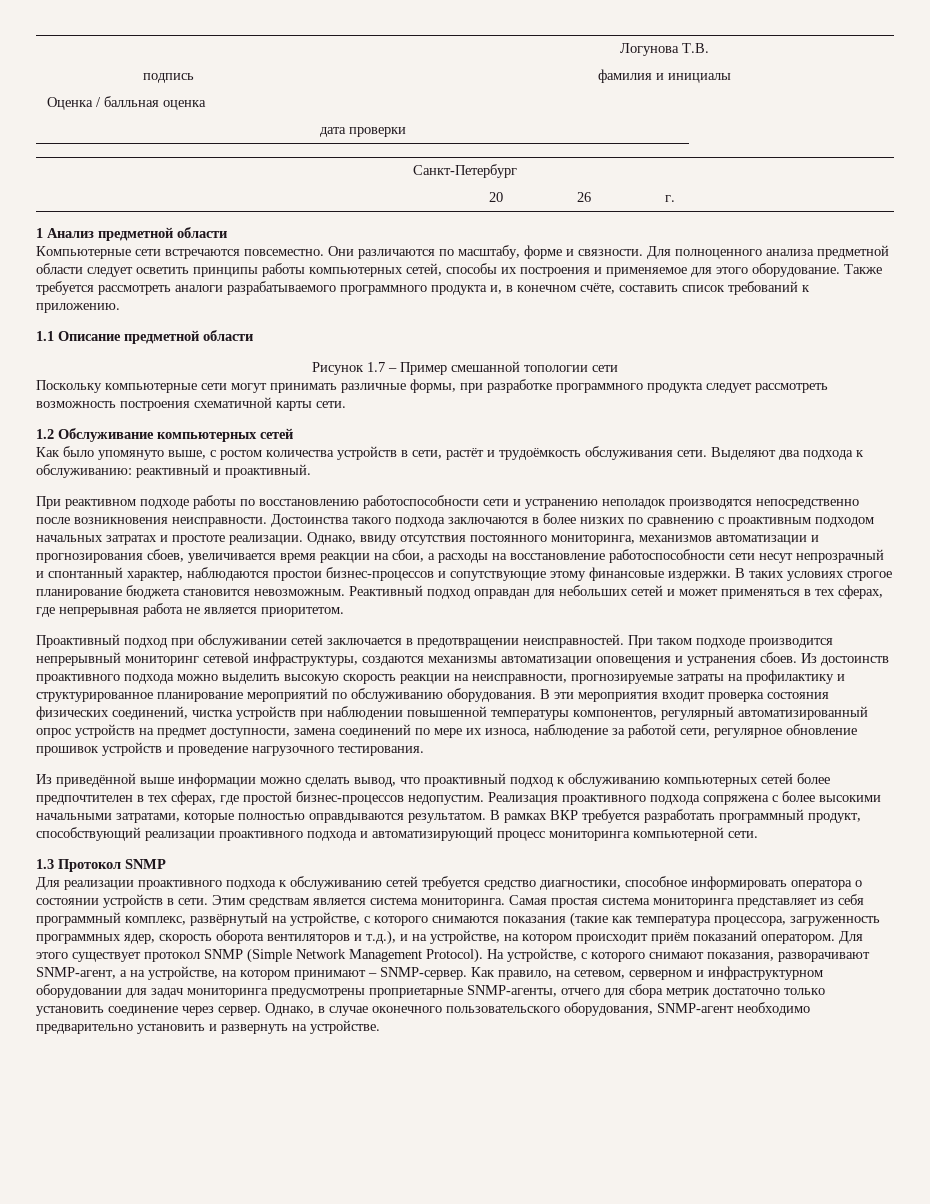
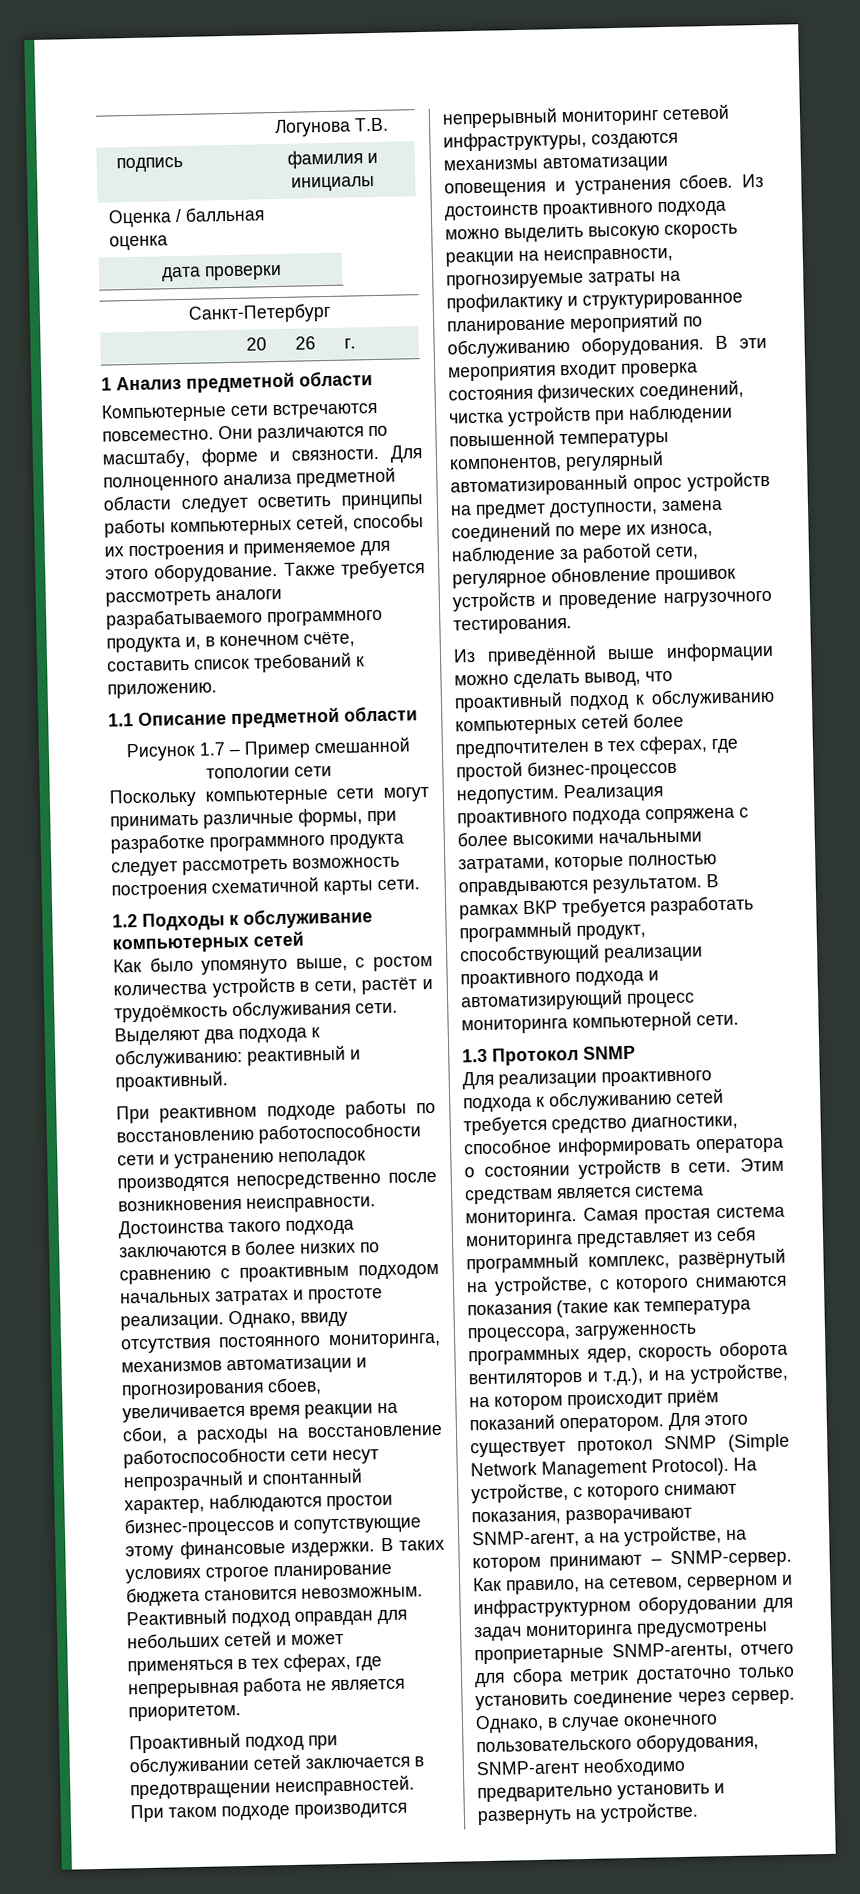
- 1.2 Обслуживание компьютерных сетей
+ 1.2 Подходы к обслуживание компьютерных сетей

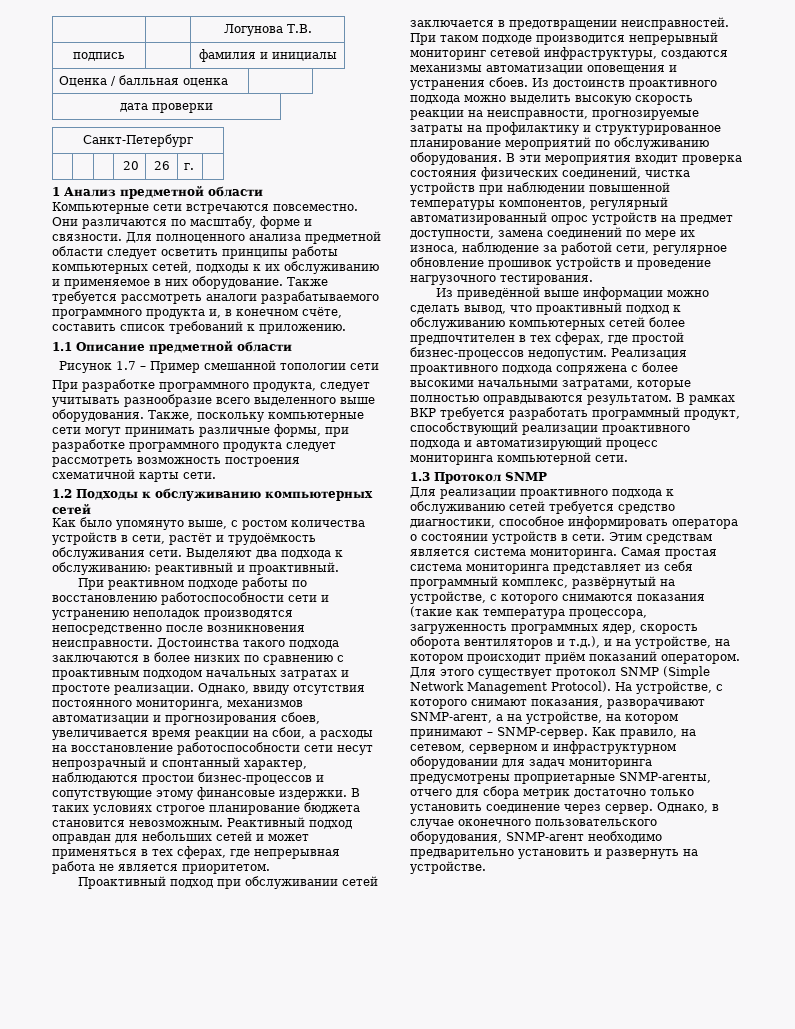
- Для полноценного анализа предметной области следует осветить принципы работы компьютерных сетей, способы их построения и применяемое для этого оборудование.
+ Для полноценного анализа предметной области следует осветить принципы работы компьютерных сетей, подходы к их обслуживанию и применяемое в них оборудование.
- Поскольку компьютерные сети могут принимать различные формы, при разработке программного продукта следует рассмотреть возможность построения схематичной карты сети.
+ При разработке программного продукта, следует учитывать разнообразие всего выделенного выше оборудования. Также, поскольку компьютерные сети могут принимать различные формы, при разработке программного продукта следует рассмотреть возможность построения схематичной карты сети.
- 1.2 Подходы к обслуживание компьютерных сетей
+ 1.2 Подходы к обслуживанию компьютерных сетей

